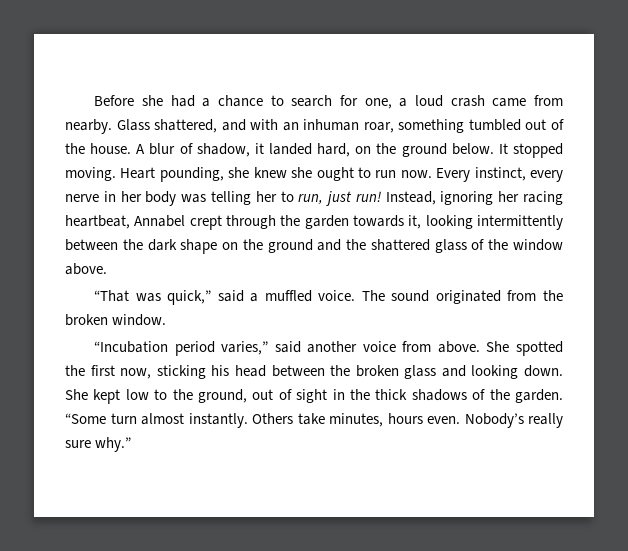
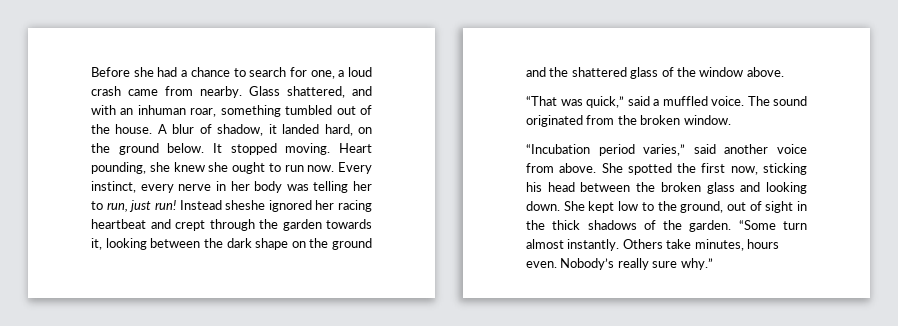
- Instead, ignoring her racing heartbeat, Annabel crept through the garden towards it, looking intermittently between the dark shape on the ground and the shattered glass of the window above.
+ Instead sheshe ignored her racing heartbeat and crept through the garden towards it, looking between the dark shape on the ground and the shattered glass of the window above.

